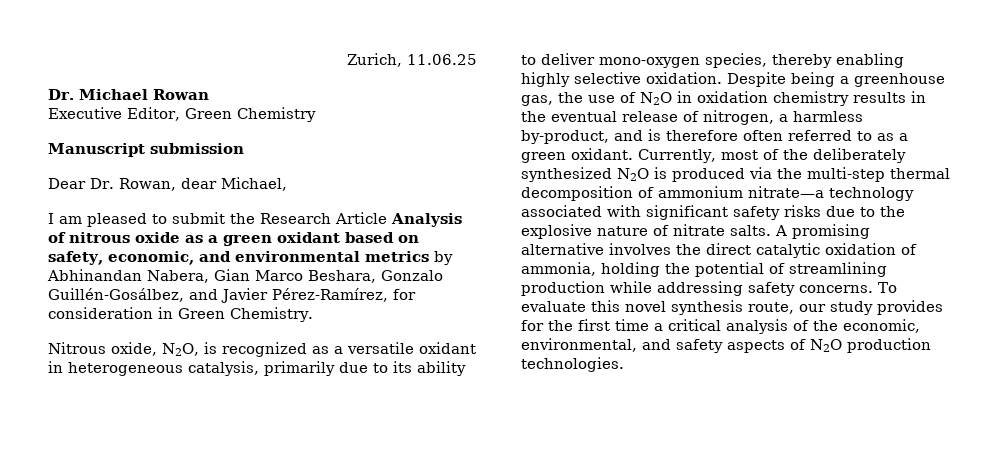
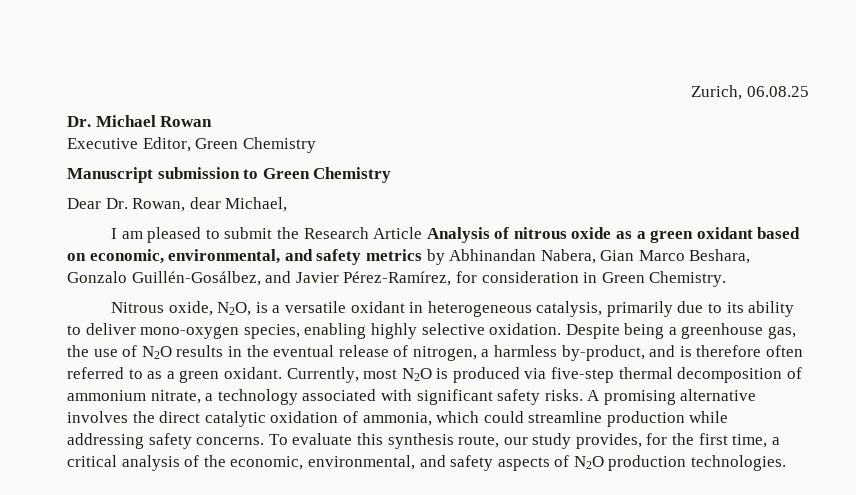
- Zurich, 11.06.25
+ Zurich, 06.08.25
- Manuscript submission
+ Manuscript submission to Green Chemistry
- I am pleased to submit the Research Article Analysis of nitrous oxide as a green oxidant based on safety, economic, and environmental metrics by Abhinandan Nabera, Gian Marco Beshara, Gonzalo Guillén-Gosálbez, and Javier Pérez-Ramírez, for consideration in Green Chemistry.
+ I am pleased to submit the Research Article Analysis of nitrous oxide as a green oxidant based on economic, environmental, and safety metrics by Abhinandan Nabera, Gian Marco Beshara, Gonzalo Guillén-Gosálbez, and Javier Pérez-Ramírez, for consideration in Green Chemistry.
- Nitrous oxide, N2O, is recognized as a versatile oxidant in heterogeneous catalysis, primarily due to its ability to deliver mono-oxygen species, thereby enabling highly selective oxidation.
+ Nitrous oxide, N2O, is a versatile oxidant in heterogeneous catalysis, primarily due to its ability to deliver mono-oxygen species, enabling highly selective oxidation.
- Despite being a greenhouse gas, the use of N2O in oxidation chemistry results in the eventual release of nitrogen, a harmless by-product, and is therefore often referred to as a green oxidant.
+ Despite being a greenhouse gas, the use of N2O results in the eventual release of nitrogen, a harmless by-product, and is therefore often referred to as a green oxidant.
- Currently, most of the deliberately synthesized N2O is produced via the multi-step thermal decomposition of ammonium nitrate—a technology associated with significant safety risks due to the explosive nature of nitrate salts.
+ Currently, most N2O is produced via five-step thermal decomposition of ammonium nitrate, a technology associated with significant safety risks.
- A promising alternative involves the direct catalytic oxidation of ammonia, holding the potential of streamlining production while addressing safety concerns.
+ A promising alternative involves the direct catalytic oxidation of ammonia, which could streamline production while addressing safety concerns.
- To evaluate this novel synthesis route, our study provides for the first time a critical analysis of the economic, environmental, and safety aspects of N2O production technologies.
+ To evaluate this synthesis route, our study provides, for the first time, a critical analysis of the economic, environmental, and safety aspects of N2O production technologies.

